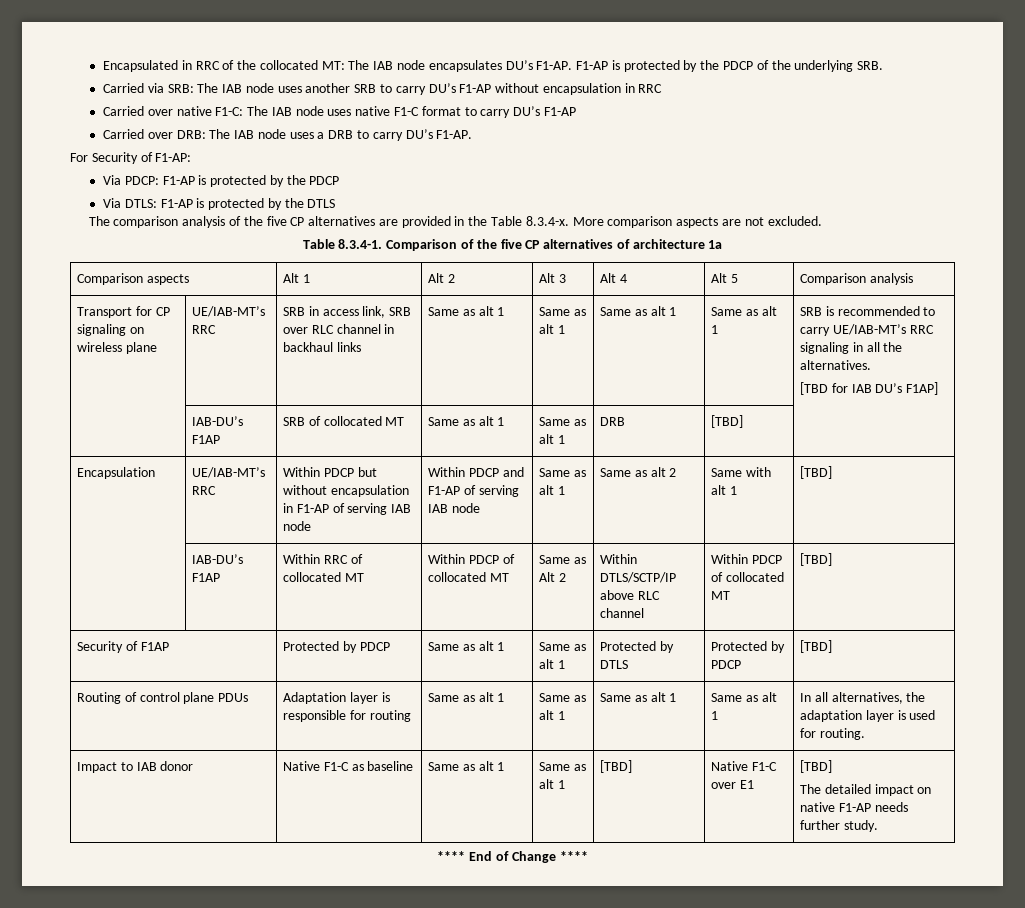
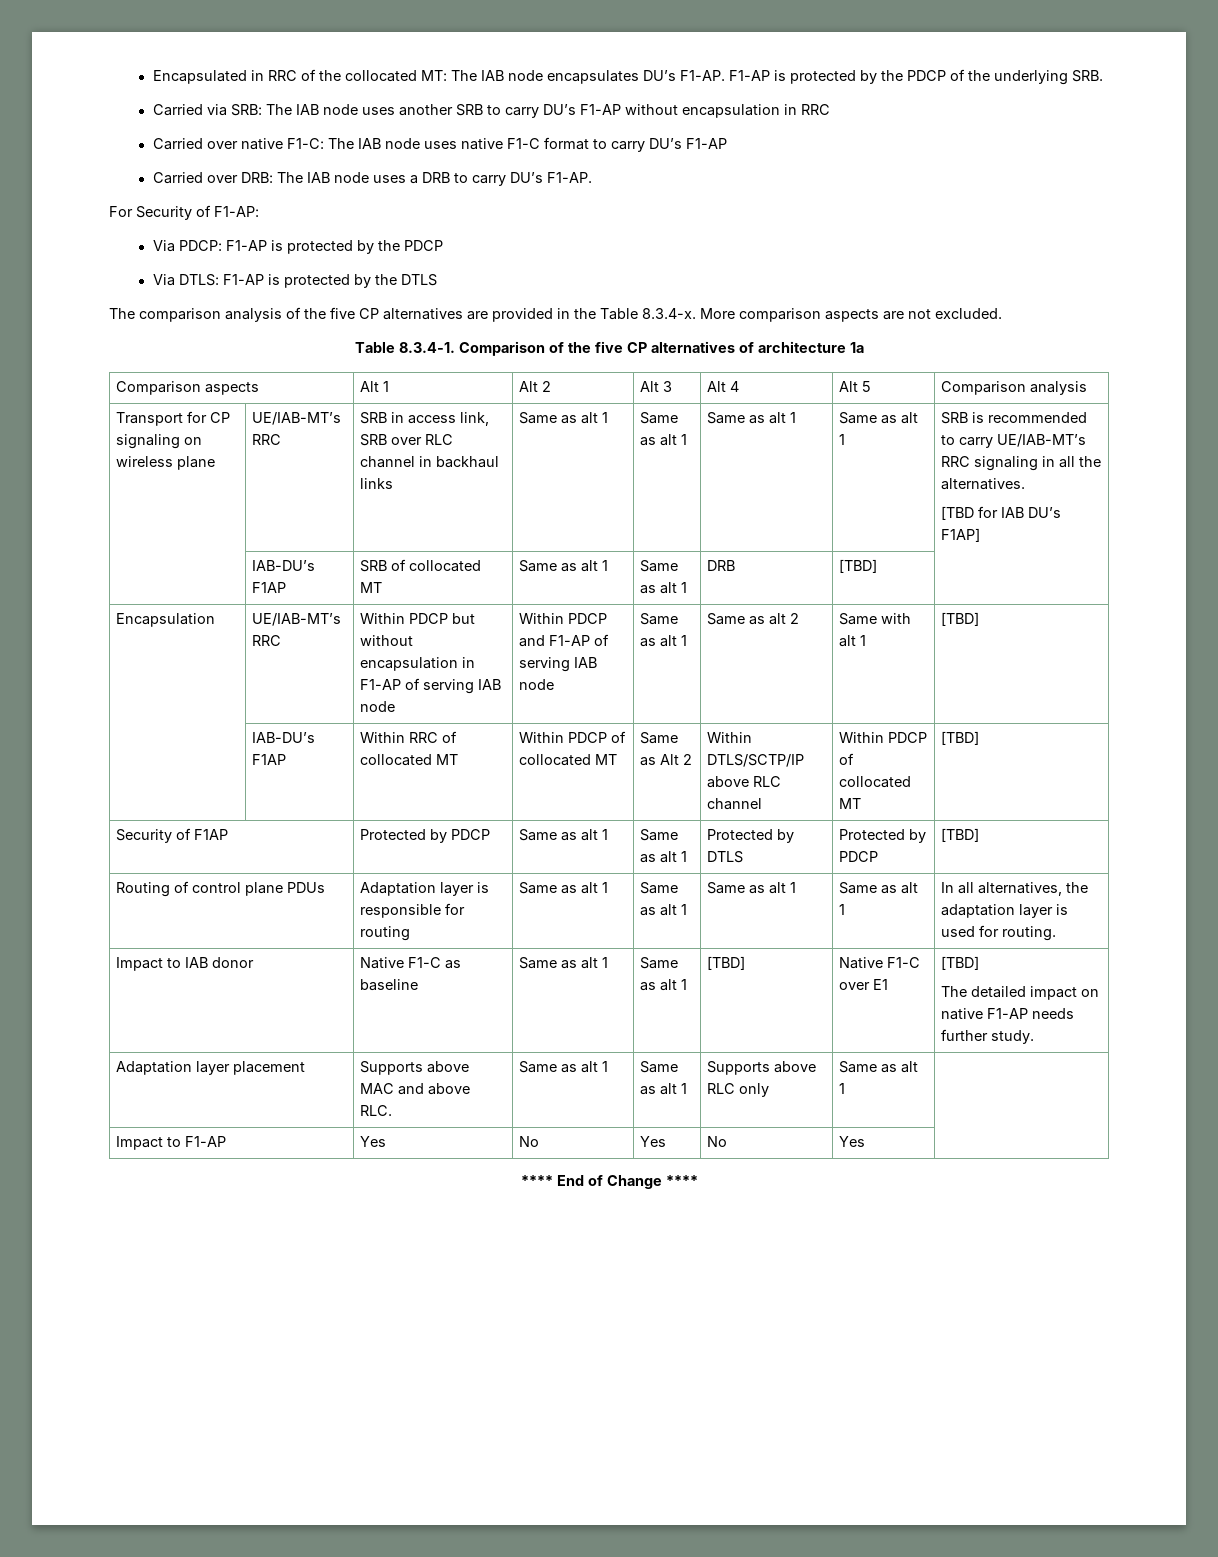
+ Adaptation layer placement | Supports above MAC and above RLC. | Same as alt 1 | Same as alt 1 | Supports above RLC only | Same as alt 1 |
+ Impact to F1-AP | Yes | No | Yes | No | Yes |

